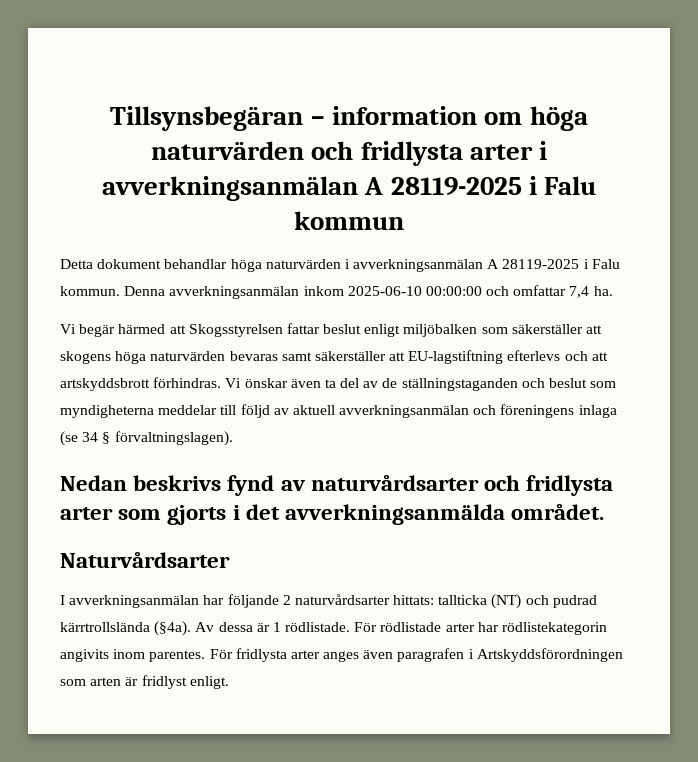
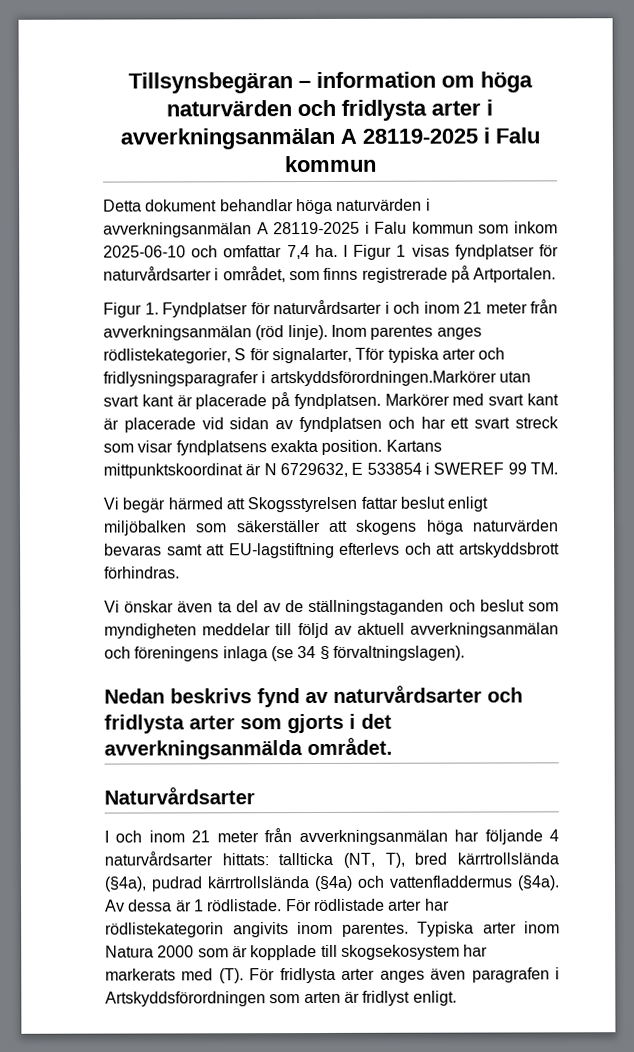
- Detta dokument behandlar höga naturvärden i avverkningsanmälan A 28119-2025 i Falu kommun. Denna avverkningsanmälan inkom 2025-06-10 00:00:00 och omfattar 7,4 ha.
+ Detta dokument behandlar höga naturvärden i avverkningsanmälan A 28119-2025 i Falu kommun som inkom 2025-06-10 och omfattar 7,4 ha. I Figur 1 visas fyndplatser för naturvårdsarter i området, som finns registrerade på Artportalen.
+ Figur 1. Fyndplatser för naturvårdsarter i och inom 21 meter från avverkningsanmälan (röd linje). Inom parentes anges rödlistekategorier, S för signalarter, Tför typiska arter och fridlysningsparagrafer i artskyddsförordningen.Markörer utan svart kant är placerade på fyndplatsen. Markörer med svart kant är placerade vid sidan av fyndplatsen och har ett svart streck som visar fyndplatsens exakta position. Kartans mittpunktskoordinat är N 6729632, E 533854 i SWEREF 99 TM.
- Vi begär härmed att Skogsstyrelsen fattar beslut enligt miljöbalken som säkerställer att skogens höga naturvärden bevaras samt säkerställer att EU-lagstiftning efterlevs och att artskyddsbrott förhindras. Vi önskar även ta del av de ställningstaganden och beslut som myndigheterna meddelar till följd av aktuell avverkningsanmälan och föreningens inlaga (se 34 § förvaltningslagen).
+ Vi begär härmed att Skogsstyrelsen fattar beslut enligt miljöbalken som säkerställer att skogens höga naturvärden bevaras samt att EU-lagstiftning efterlevs och att artskyddsbrott förhindras.
+ Vi önskar även ta del av de ställningstaganden och beslut som myndigheten meddelar till följd av aktuell avverkningsanmälan och föreningens inlaga (se 34 § förvaltningslagen).
- I avverkningsanmälan har följande 2 naturvårdsarter hittats: tallticka (NT) och pudrad kärrtrollslända (§4a).
+ I och inom 21 meter från avverkningsanmälan har följande 4 naturvårdsarter hittats: tallticka (NT, T), bred kärrtrollslända (§4a), pudrad kärrtrollslända (§4a) och vattenfladdermus (§4a).
- För fridlysta arter anges även paragrafen i Artskyddsförordningen som arten är fridlyst enligt.
+ Typiska arter inom Natura 2000 som är kopplade till skogsekosystem har markerats med (T). För fridlysta arter anges även paragrafen i Artskyddsförordningen som arten är fridlyst enligt.

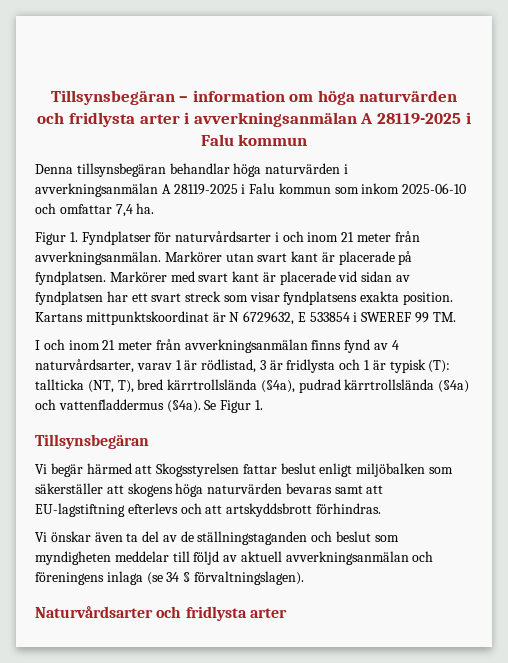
- Detta dokument behandlar höga naturvärden i avverkningsanmälan A 28119-2025 i Falu kommun som inkom 2025-06-10 och omfattar 7,4 ha. I Figur 1 visas fyndplatser för naturvårdsarter i området, som finns registrerade på Artportalen.
+ Denna tillsynsbegäran behandlar höga naturvärden i avverkningsanmälan A 28119-2025 i Falu kommun som inkom 2025-06-10 och omfattar 7,4 ha.
- Figur 1. Fyndplatser för naturvårdsarter i och inom 21 meter från avverkningsanmälan (röd linje). Inom parentes anges rödlistekategorier, S för signalarter, Tför typiska arter och fridlysningsparagrafer i artskyddsförordningen.Markörer utan svart kant är placerade på fyndplatsen.
+ Figur 1. Fyndplatser för naturvårdsarter i och inom 21 meter från avverkningsanmälan. Markörer utan svart kant är placerade på fyndplatsen.
- Markörer med svart kant är placerade vid sidan av fyndplatsen och har ett svart streck som visar fyndplatsens exakta position.
+ Markörer med svart kant är placerade vid sidan av fyndplatsen har ett svart streck som visar fyndplatsens exakta position.
+ I och inom 21 meter från avverkningsanmälan finns fynd av 4 naturvårdsarter, varav 1 är rödlistad, 3 är fridlysta och 1 är typisk (T): tallticka (NT, T), bred kärrtrollslända (§4a), pudrad kärrtrollslända (§4a) och vattenfladdermus (§4a). Se Figur 1.
+ Tillsynsbegäran
- Nedan beskrivs fynd av naturvårdsarter och fridlysta arter som gjorts i det avverkningsanmälda området.
- Naturvårdsarter
- I och inom 21 meter från avverkningsanmälan har följande 4 naturvårdsarter hittats: tallticka (NT, T), bred kärrtrollslända (§4a), pudrad kärrtrollslända (§4a) och vattenfladdermus (§4a). Av dessa är 1 rödlistade. För rödlistade arter har rödlistekategorin angivits inom parentes. Typiska arter inom Natura 2000 som är kopplade till skogsekosystem har markerats med (T). För fridlysta arter anges även paragrafen i Artskyddsförordningen som arten är fridlyst enligt.
+ Naturvårdsarter och fridlysta arter

